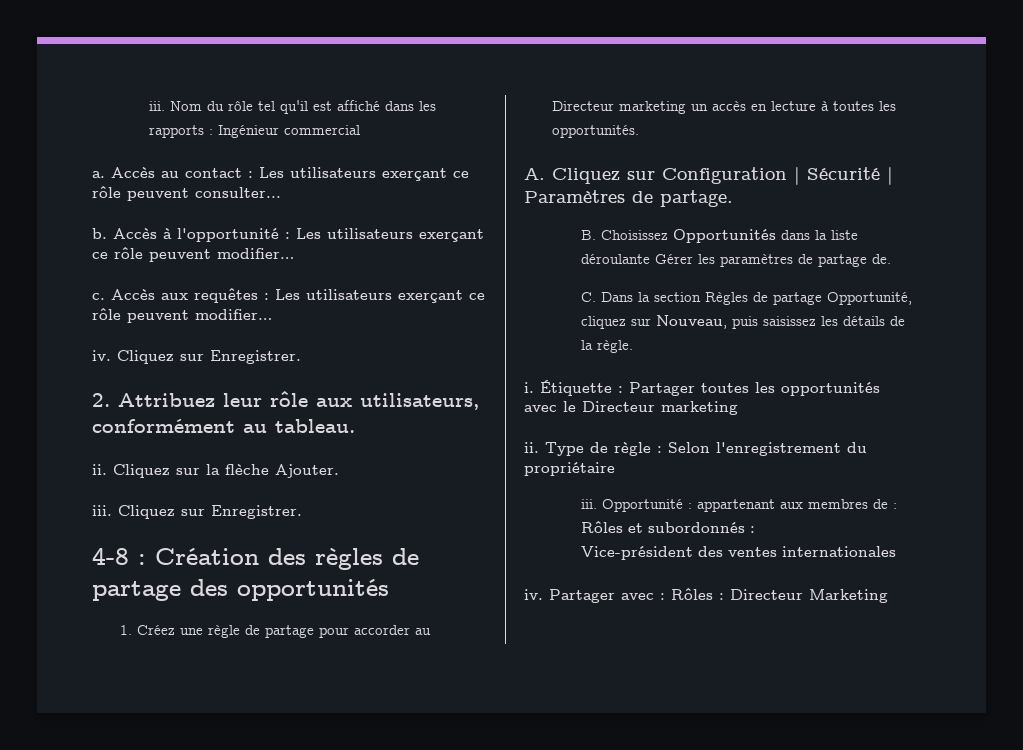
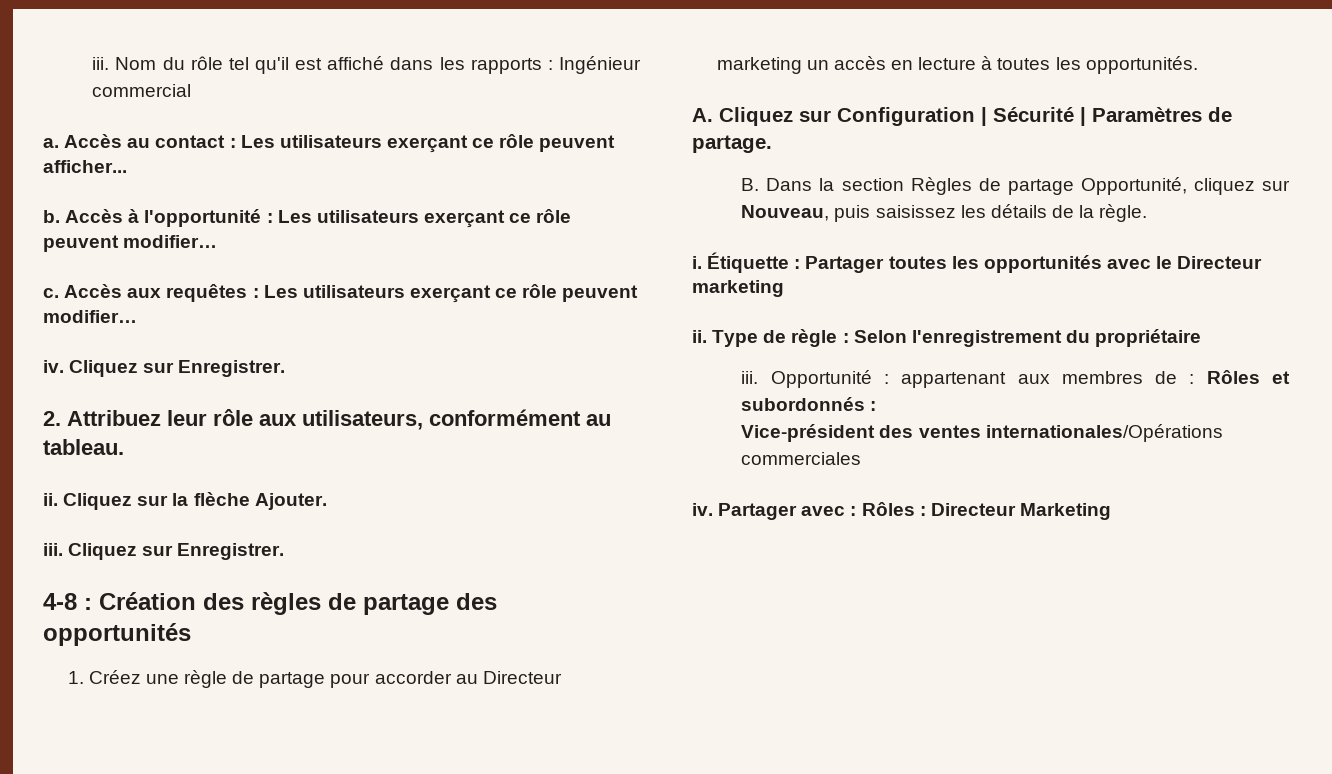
- Accès au contact : Les utilisateurs exerçant ce rôle peuvent consulter...
+ Accès au contact : Les utilisateurs exerçant ce rôle peuvent afficher...
- B. Choisissez Opportunités dans la liste déroulante Gérer les paramètres de partage de.
- C. Dans la section Règles de partage Opportunité, cliquez sur Nouveau, puis saisissez les détails de la règle.
+ B. Dans la section Règles de partage Opportunité, cliquez sur Nouveau, puis saisissez les détails de la règle.
- Vice-président des ventes internationales
+ Vice-président des ventes internationales/Opérations commerciales

